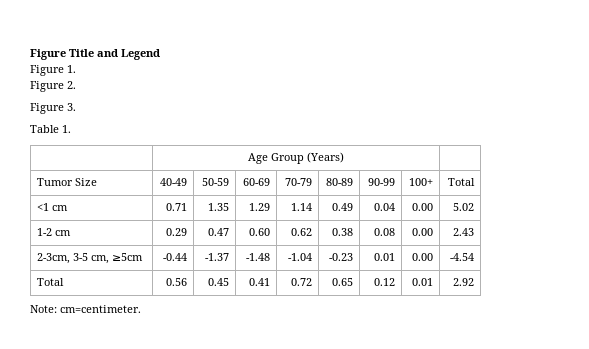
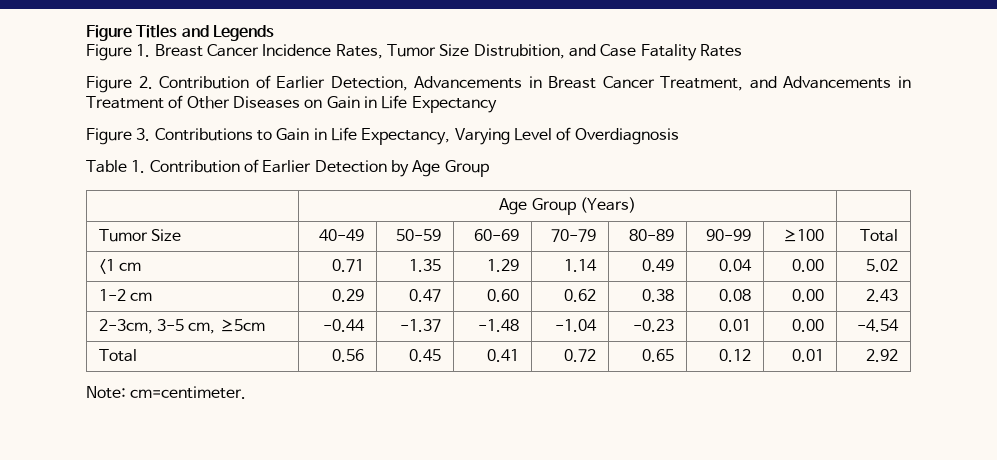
- Figure Title and Legend
+ Figure Titles and Legends
- Figure 1.
- Figure 2.
- Figure 3.
- Table 1.
+ Figure 1. Breast Cancer Incidence Rates, Tumor Size Distrubition, and Case Fatality Rates
+ Figure 2. Contribution of Earlier Detection, Advancements in Breast Cancer Treatment, and Advancements in Treatment of Other Diseases on Gain in Life Expectancy
+ Figure 3. Contributions to Gain in Life Expectancy, Varying Level of Overdiagnosis
+ Table 1. Contribution of Earlier Detection by Age Group
- Tumor Size | 40-49 | 50-59 | 60-69 | 70-79 | 80-89 | 90-99 | 100+ | Total
+ Tumor Size | 40-49 | 50-59 | 60-69 | 70-79 | 80-89 | 90-99 | ≥100 | Total

